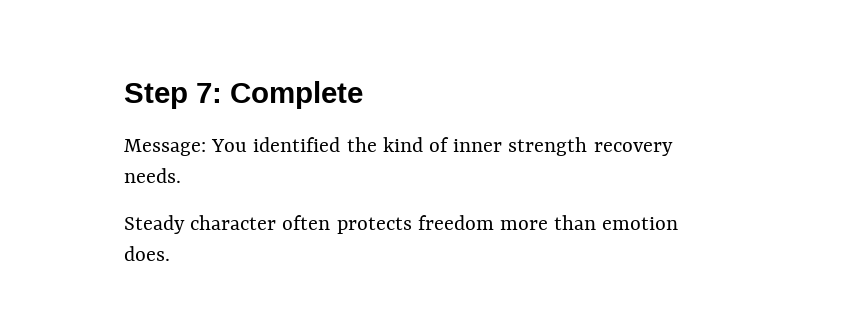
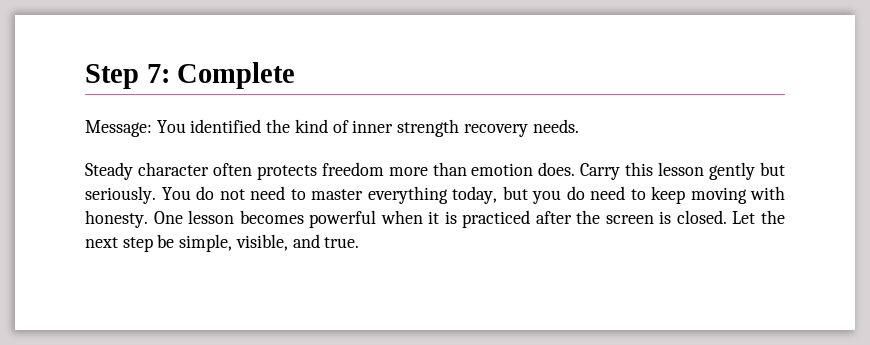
+ Carry this lesson gently but seriously. You do not need to master everything today, but you do need to keep moving with honesty. One lesson becomes powerful when it is practiced after the screen is closed. Let the next step be simple, visible, and true.

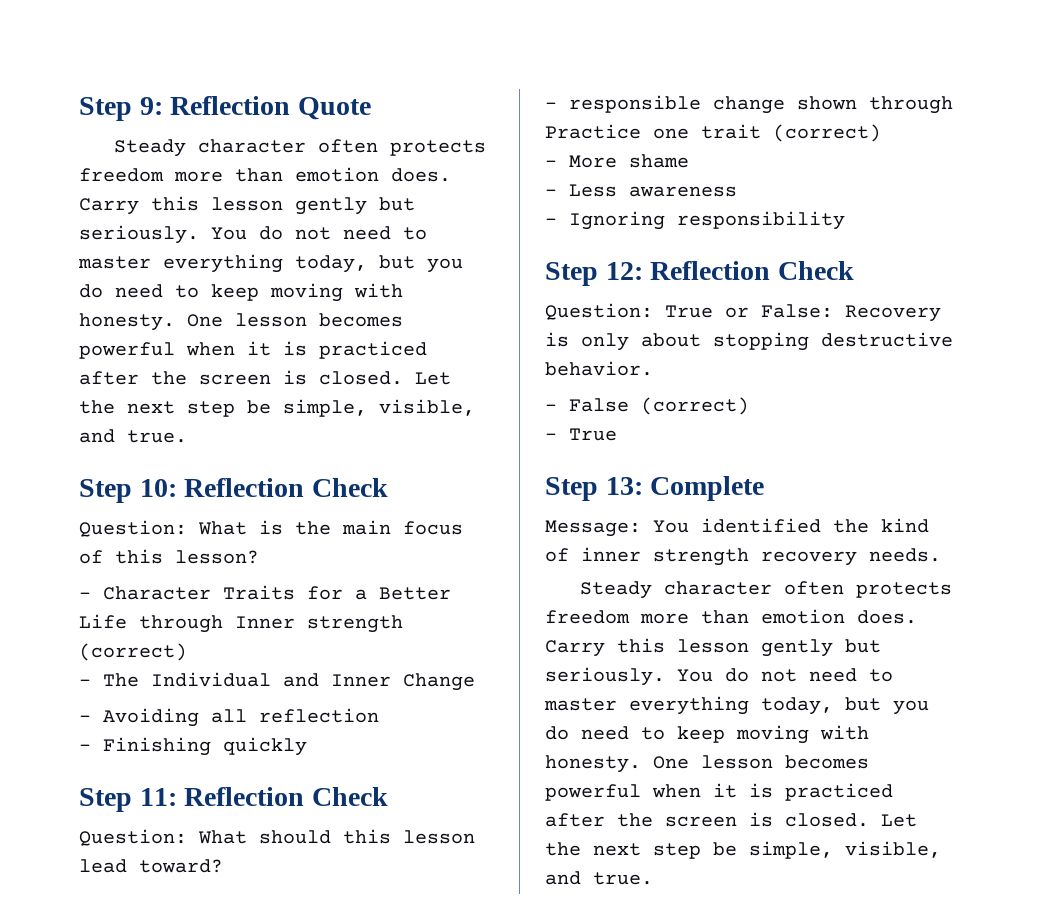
- Step 7: Complete
+ Step 9: Reflection Quote
+ Steady character often protects freedom more than emotion does. Carry this lesson gently but seriously. You do not need to master everything today, but you do need to keep moving with honesty. One lesson becomes powerful when it is practiced after the screen is closed. Let the next step be simple, visible, and true.
+ Step 10: Reflection Check
+ Question: What is the main focus of this lesson?
+ - Character Traits for a Better Life through Inner strength (correct)
+ - The Individual and Inner Change
+ - Avoiding all reflection
+ - Finishing quickly
+ Step 11: Reflection Check
+ Question: What should this lesson lead toward?
+ - responsible change shown through Practice one trait (correct)
+ - More shame
+ - Less awareness
+ - Ignoring responsibility
+ Step 12: Reflection Check
+ Question: True or False: Recovery is only about stopping destructive behavior.
+ - False (correct)
+ - True
+ Step 13: Complete

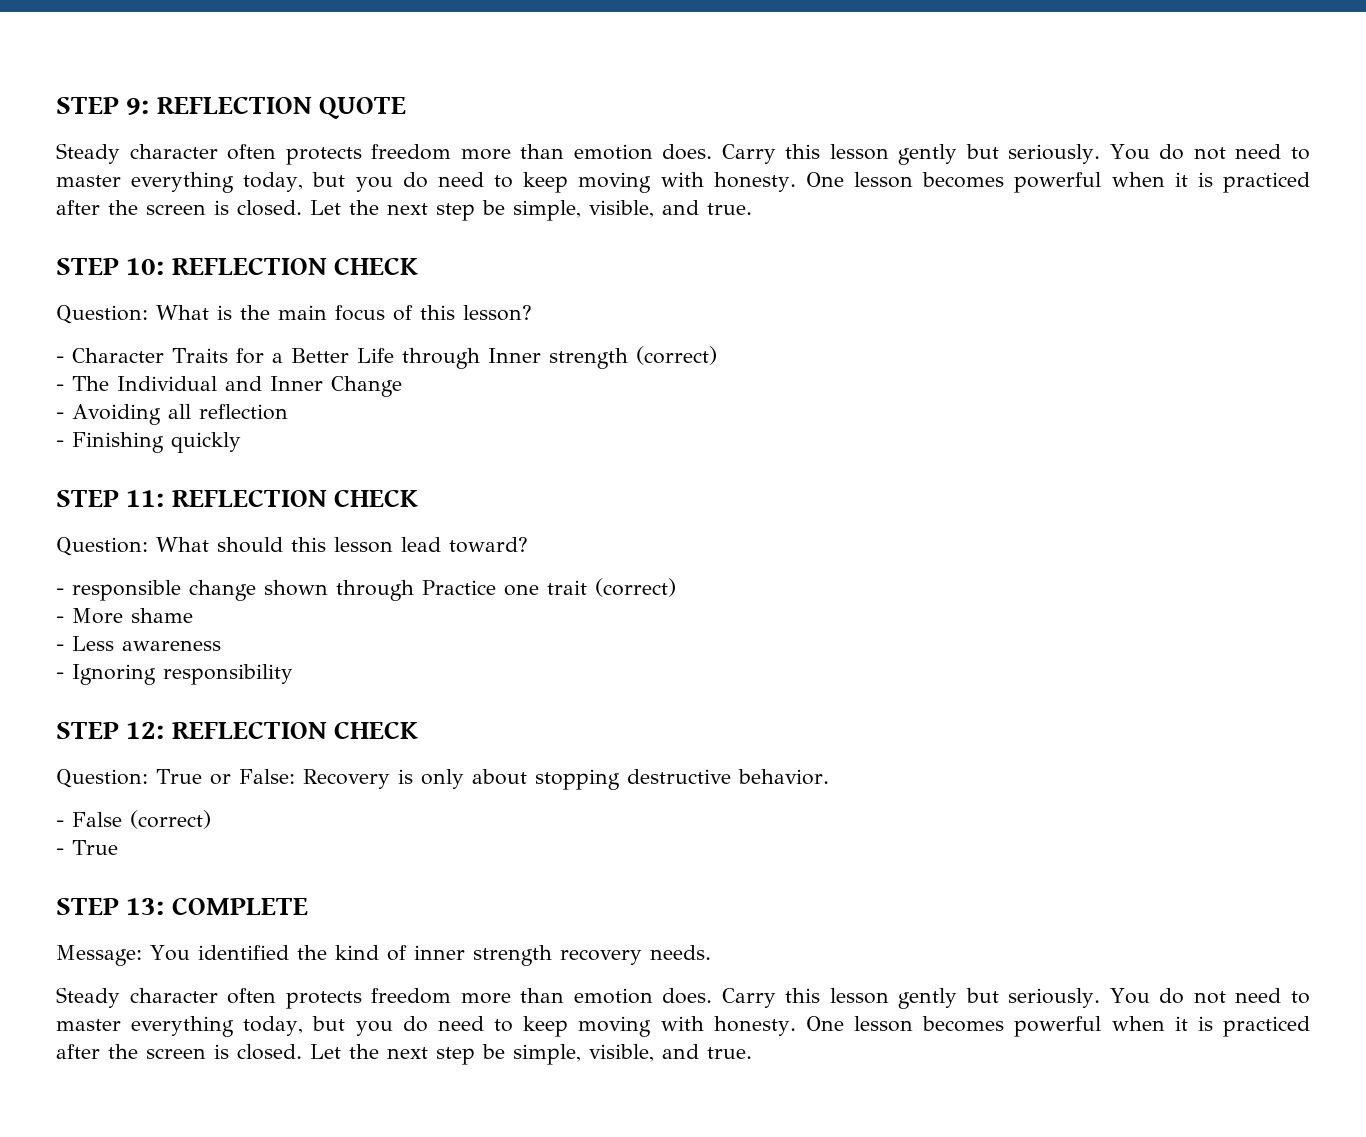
- Step 9: Reflection Quote
+ STEP 9: REFLECTION QUOTE
- Step 10: Reflection Check
+ STEP 10: REFLECTION CHECK
- Step 11: Reflection Check
+ STEP 11: REFLECTION CHECK
- Step 12: Reflection Check
+ STEP 12: REFLECTION CHECK
- Step 13: Complete
+ STEP 13: COMPLETE

